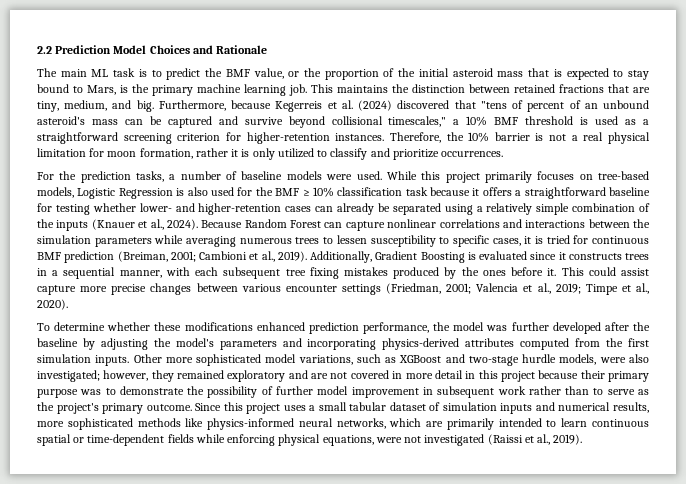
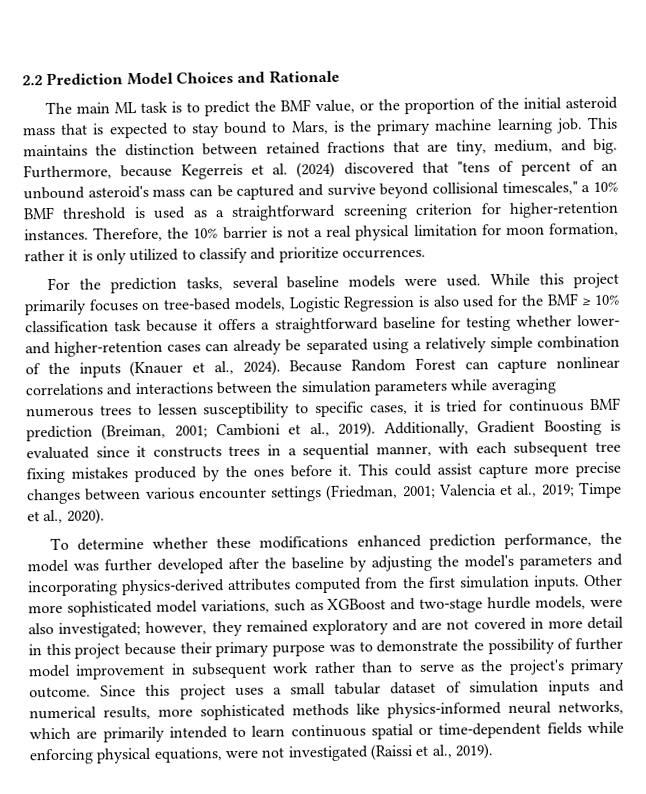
- For the prediction tasks, a number of baseline models were used.
+ For the prediction tasks, several baseline models were used.

